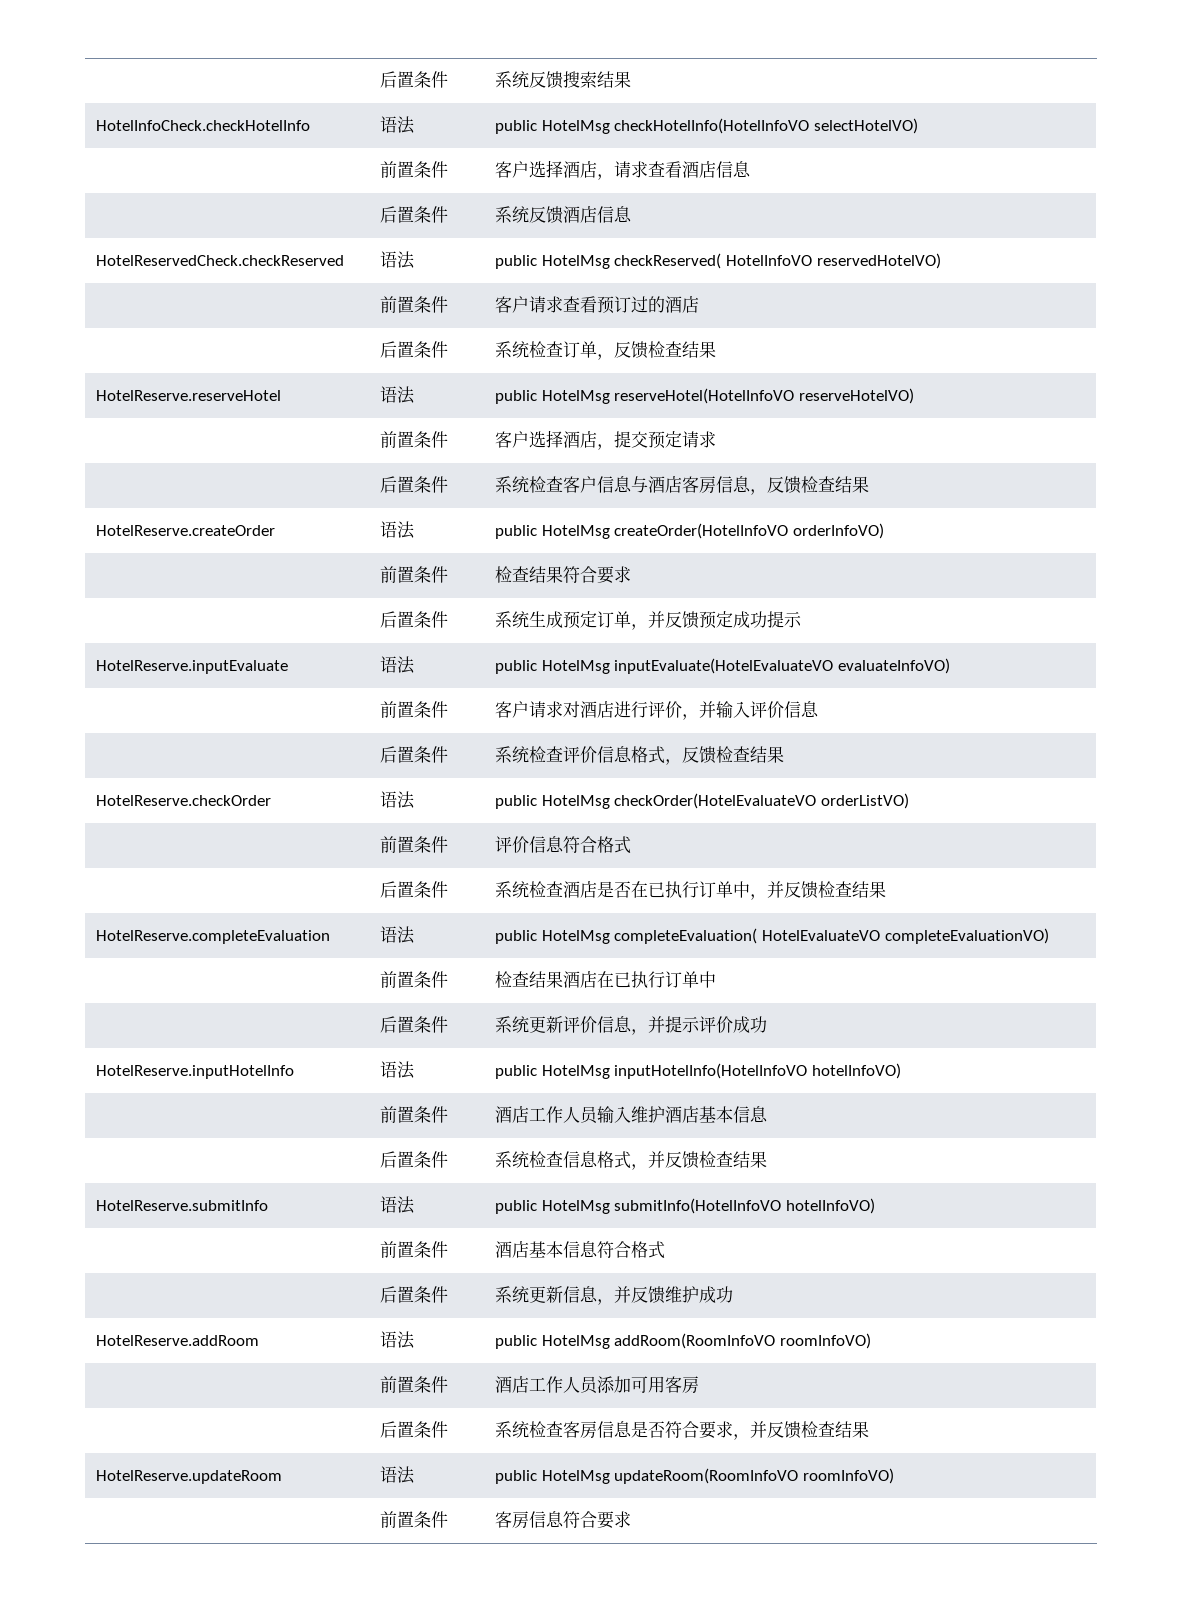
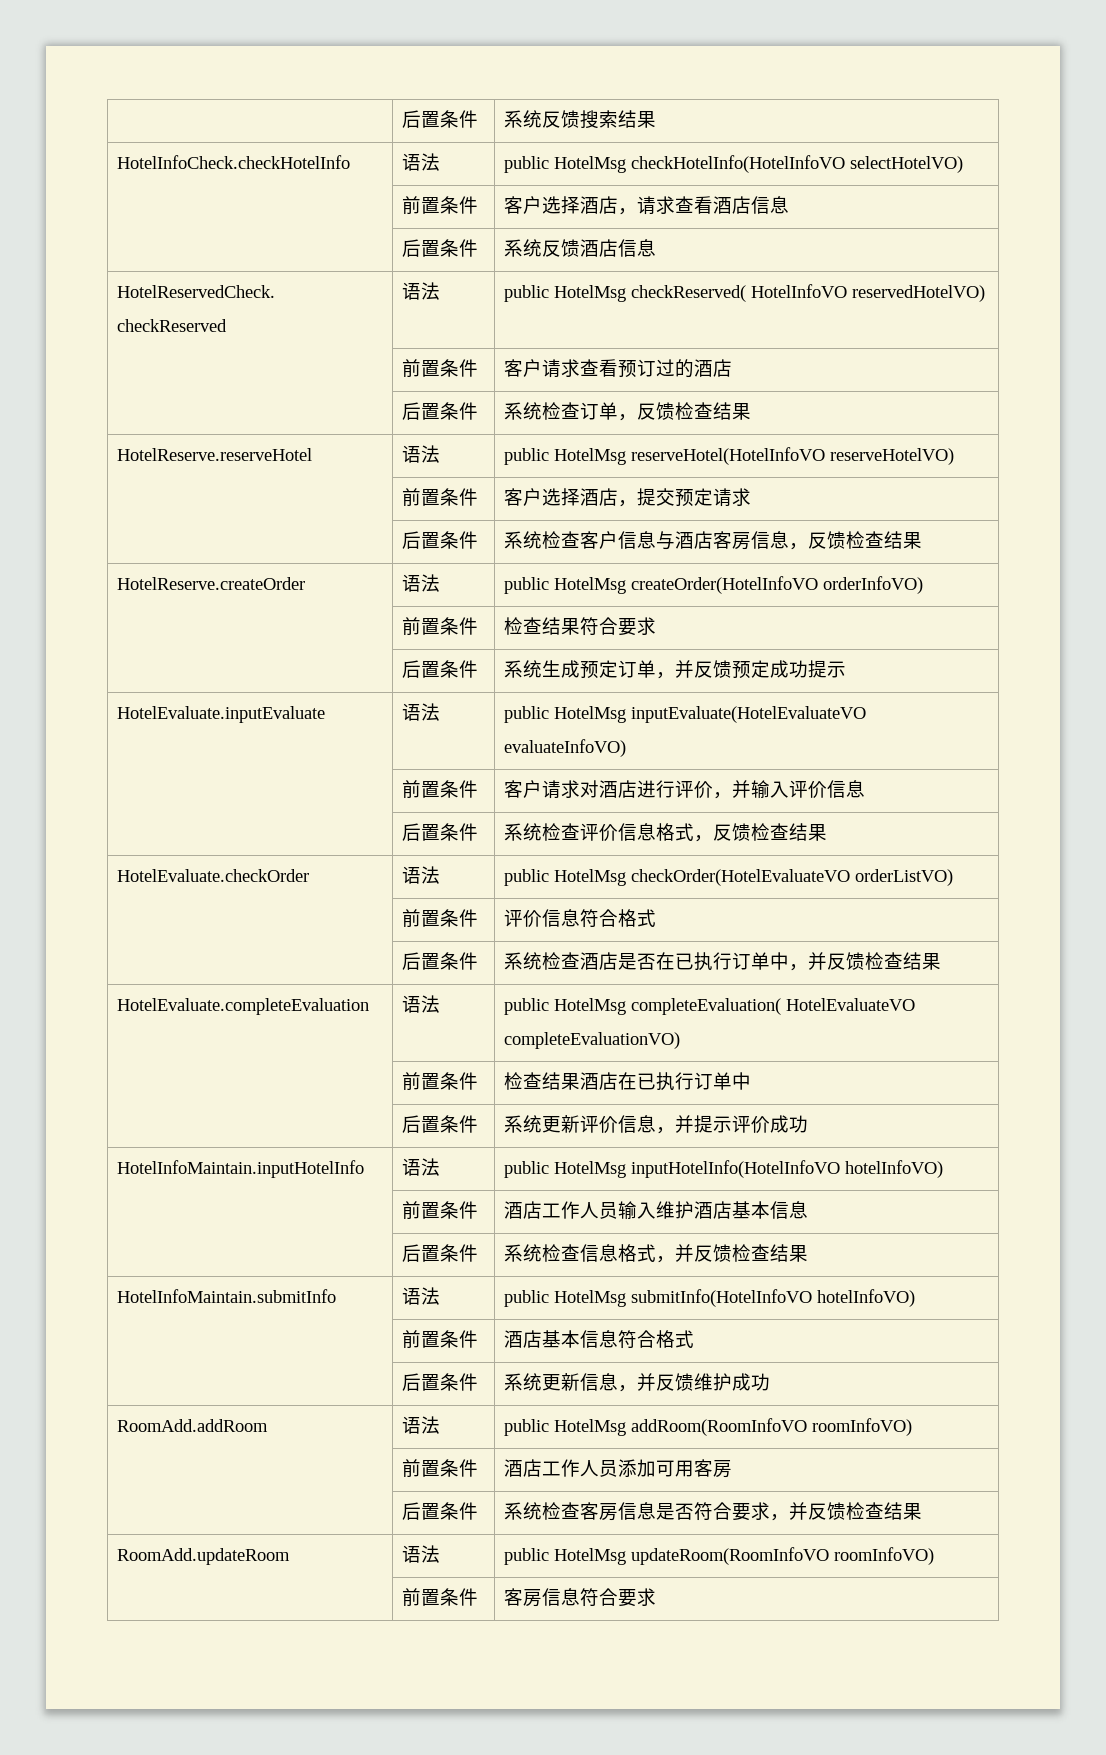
- HotelReserve.inputEvaluate | 语法 | public HotelMsg inputEvaluate(HotelEvaluateVO evaluateInfoVO)
+ HotelEvaluate.inputEvaluate | 语法 | public HotelMsg inputEvaluate(HotelEvaluateVO evaluateInfoVO)
- HotelReserve.checkOrder | 语法 | public HotelMsg checkOrder(HotelEvaluateVO orderListVO)
+ HotelEvaluate.checkOrder | 语法 | public HotelMsg checkOrder(HotelEvaluateVO orderListVO)
- HotelReserve.completeEvaluation | 语法 | public HotelMsg completeEvaluation( HotelEvaluateVO completeEvaluationVO)
+ HotelEvaluate.completeEvaluation | 语法 | public HotelMsg completeEvaluation( HotelEvaluateVO completeEvaluationVO)
- HotelReserve.inputHotelInfo | 语法 | public HotelMsg inputHotelInfo(HotelInfoVO hotelInfoVO)
+ HotelInfoMaintain.inputHotelInfo | 语法 | public HotelMsg inputHotelInfo(HotelInfoVO hotelInfoVO)
- HotelReserve.submitInfo | 语法 | public HotelMsg submitInfo(HotelInfoVO hotelInfoVO)
+ HotelInfoMaintain.submitInfo | 语法 | public HotelMsg submitInfo(HotelInfoVO hotelInfoVO)
- HotelReserve.addRoom | 语法 | public HotelMsg addRoom(RoomInfoVO roomInfoVO)
+ RoomAdd.addRoom | 语法 | public HotelMsg addRoom(RoomInfoVO roomInfoVO)
- HotelReserve.updateRoom | 语法 | public HotelMsg updateRoom(RoomInfoVO roomInfoVO)
+ RoomAdd.updateRoom | 语法 | public HotelMsg updateRoom(RoomInfoVO roomInfoVO)

